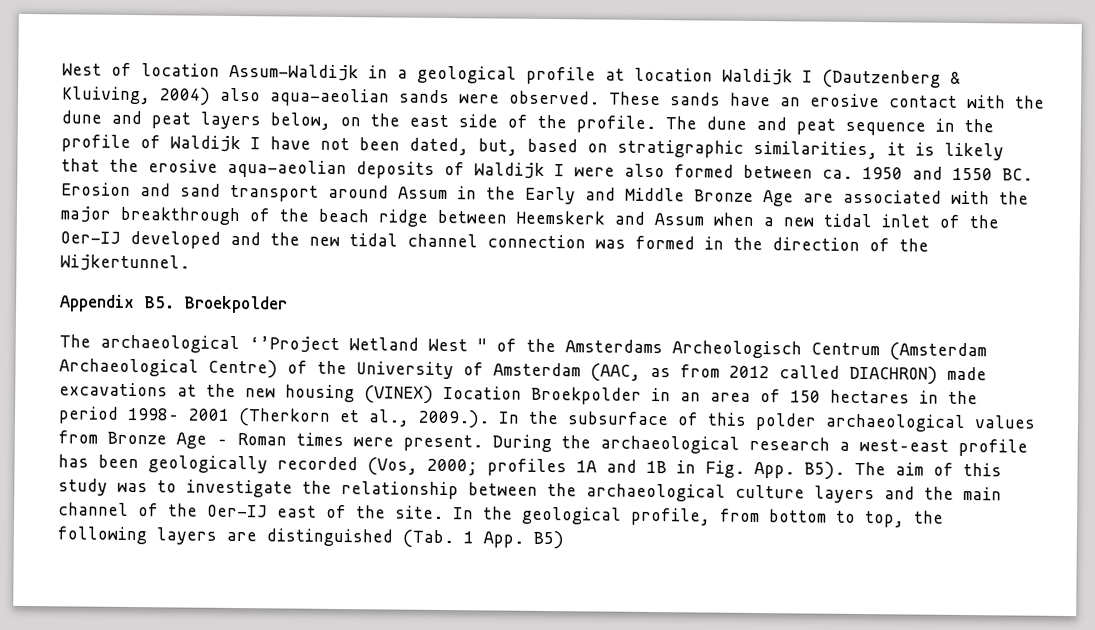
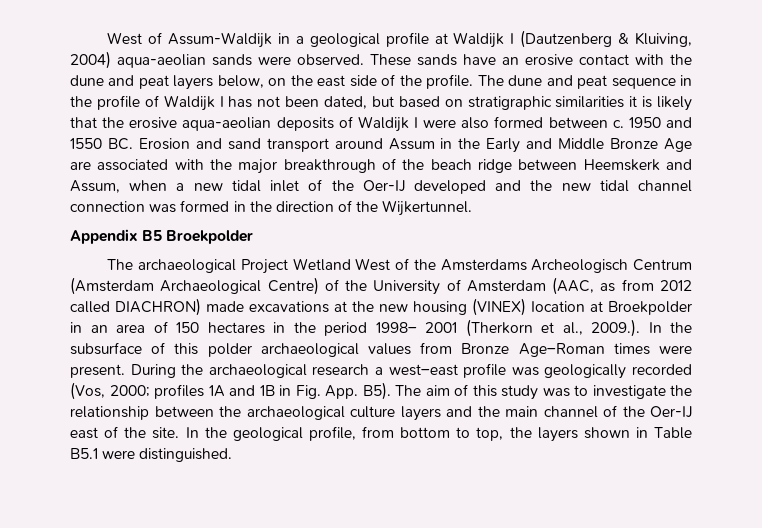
- West of location Assum-Waldijk in a geological profile at location Waldijk I (Dautzenberg & Kluiving, 2004) also aqua-aeolian sands were observed.
+ West of Assum-Waldijk in a geological profile at Waldijk I (Dautzenberg & Kluiving, 2004) aqua-aeolian sands were observed.
- The dune and peat sequence in the profile of Waldijk I have not been dated, but, based on stratigraphic similarities, it is likely that the erosive aqua-aeolian deposits of Waldijk I were also formed between ca. 1950 and 1550 BC. Erosion and sand transport around Assum in the Early and Middle Bronze Age are associated with the major breakthrough of the beach ridge between Heemskerk and Assum when a new tidal inlet of the Oer-IJ developed and the new tidal channel connection was formed in the direction of the Wijkertunnel.
+ The dune and peat sequence in the profile of Waldijk I has not been dated, but based on stratigraphic similarities it is likely that the erosive aqua-aeolian deposits of Waldijk I were also formed between c. 1950 and 1550 BC. Erosion and sand transport around Assum in the Early and Middle Bronze Age are associated with the major breakthrough of the beach ridge between Heemskerk and Assum, when a new tidal inlet of the Oer-IJ developed and the new tidal channel connection was formed in the direction of the Wijkertunnel.
- Appendix B5. Broekpolder
+ Appendix B5 Broekpolder
- The archaeological ‘’Project Wetland West " of the Amsterdams Archeologisch Centrum (Amsterdam Archaeological Centre) of the University of Amsterdam (AAC, as from 2012 called DIACHRON) made excavations at the new housing (VINEX) Iocation Broekpolder in an area of 150 hectares in the period 1998– 2001 (Therkorn et al., 2009.). In the subsurface of this polder archaeological values from Bronze Age – Roman times were present.
+ The archaeological Project Wetland West of the Amsterdams Archeologisch Centrum (Amsterdam Archaeological Centre) of the University of Amsterdam (AAC, as from 2012 called DIACHRON) made excavations at the new housing (VINEX) Iocation at Broekpolder in an area of 150 hectares in the period 1998– 2001 (Therkorn et al., 2009.). In the subsurface of this polder archaeological values from Bronze Age–Roman times were present.
- During the archaeological research a west–east profile has been geologically recorded (Vos, 2000; profiles 1A and 1B in Fig. App. B5). The aim of this study was to investigate the relationship between the archaeological culture layers and the main channel of the Oer-IJ east of the site.
+ During the archaeological research a west–east profile was geologically recorded (Vos, 2000; profiles 1A and 1B in Fig. App. B5). The aim of this study was to investigate the relationship between the archaeological culture layers and the main channel of the Oer-IJ east of the site.
- In the geological profile, from bottom to top, the following layers are distinguished (Tab. 1 App. B5)
+ In the geological profile, from bottom to top, the layers shown in Table B5.1 were distinguished.

